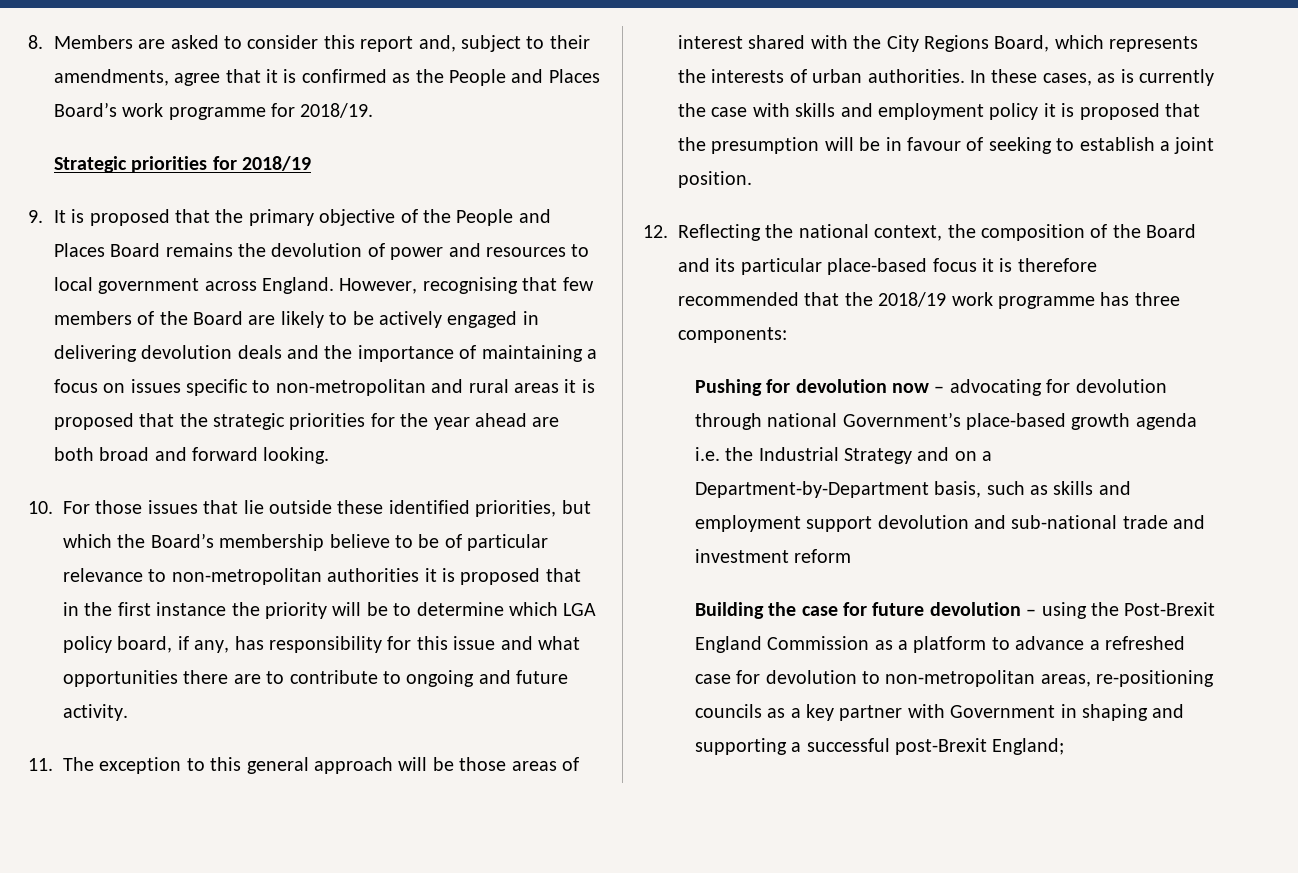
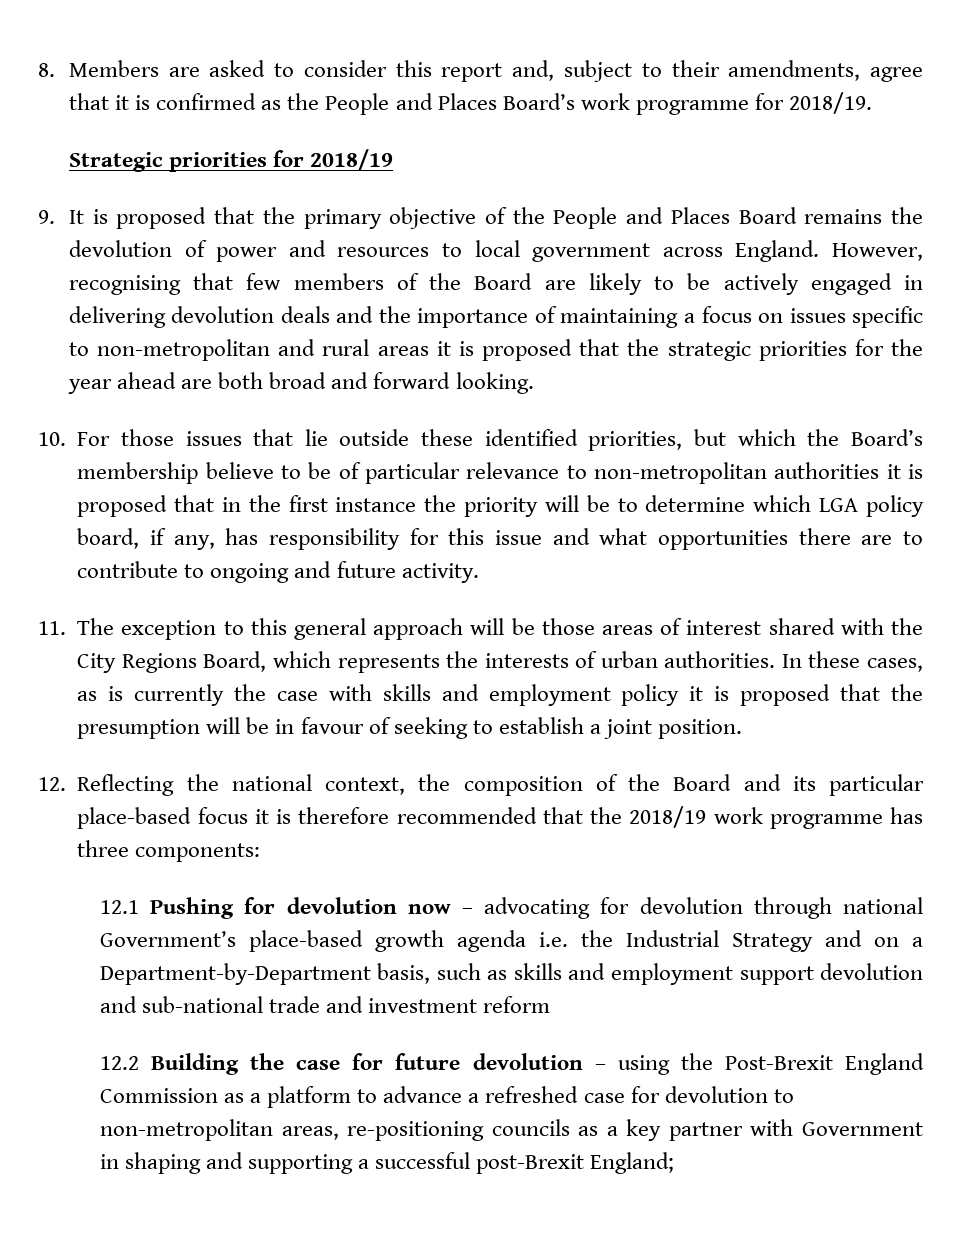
- Pushing for devolution now – advocating for devolution through national Government’s place-based growth agenda i.e. the Industrial Strategy and on a Department-by-Department basis, such as skills and employment support devolution and sub-national trade and investment reform
+ 12.1 Pushing for devolution now – advocating for devolution through national Government’s place-based growth agenda i.e. the Industrial Strategy and on a Department-by-Department basis, such as skills and employment support devolution and sub-national trade and investment reform
- Building the case for future devolution – using the Post-Brexit England Commission as a platform to advance a refreshed case for devolution to non-metropolitan areas, re-positioning councils as a key partner with Government in shaping and supporting a successful post-Brexit England;
+ 12.2 Building the case for future devolution – using the Post-Brexit England Commission as a platform to advance a refreshed case for devolution to non-metropolitan areas, re-positioning councils as a key partner with Government in shaping and supporting a successful post-Brexit England;

